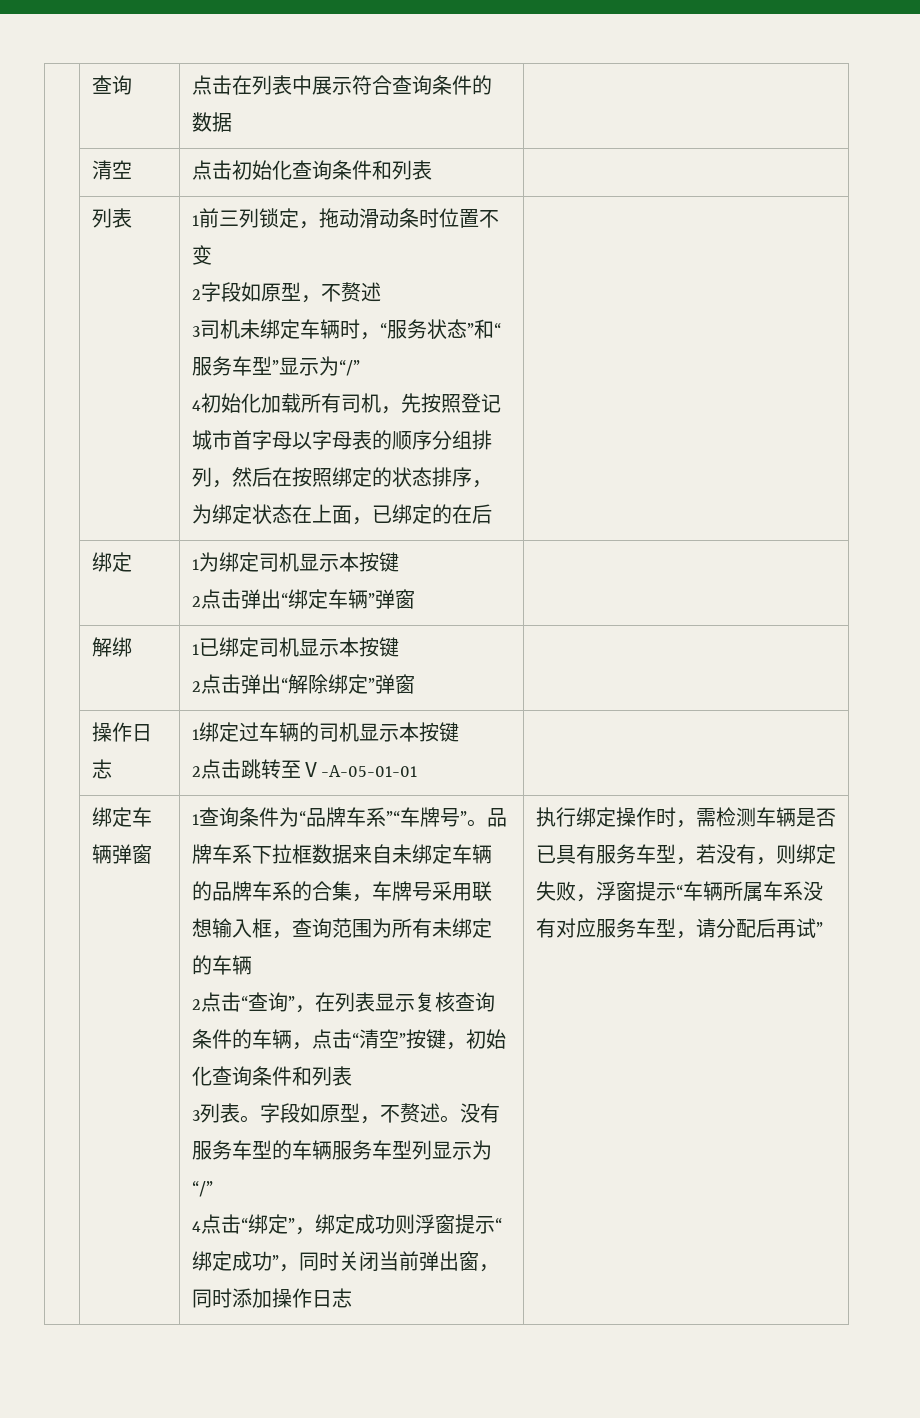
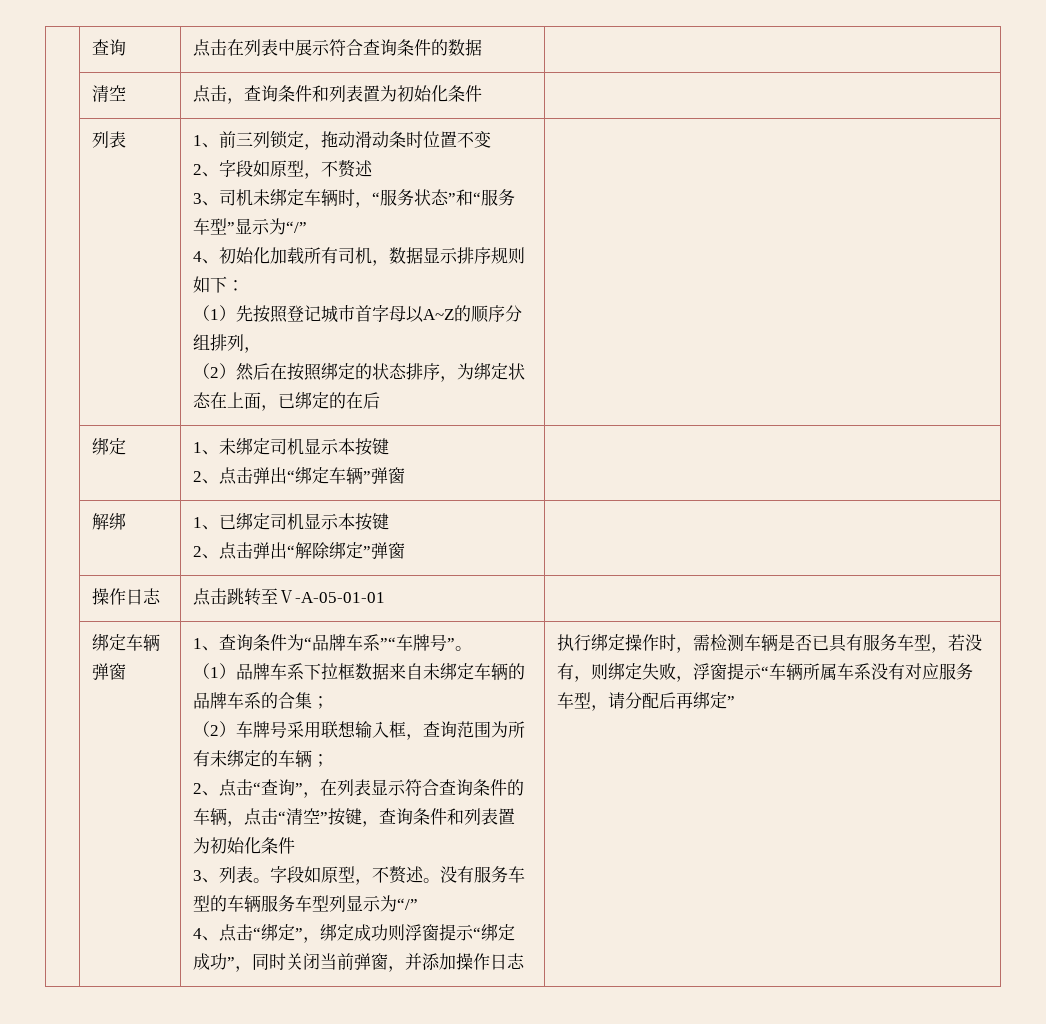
- | 清空 | 点击初始化查询条件和列表 |
+ | 清空 | 点击，查询条件和列表置为初始化条件 |
- 1前三列锁定，拖动滑动条时位置不变
+ 1、前三列锁定，拖动滑动条时位置不变
- 2字段如原型，不赘述
+ 2、字段如原型，不赘述
- 3司机未绑定车辆时，“服务状态”和“服务车型”显示为“/”
+ 3、司机未绑定车辆时，“服务状态”和“服务车型”显示为“/”
- 4初始化加载所有司机，先按照登记城市首字母以字母表的顺序分组排列，然后在按照绑定的状态排序，为绑定状态在上面，已绑定的在后
+ 4、初始化加载所有司机，数据显示排序规则如下：
+ （1）先按照登记城市首字母以A~Z的顺序分组排列，
+ （2）然后在按照绑定的状态排序，为绑定状态在上面，已绑定的在后
- | 绑定 | 1为绑定司机显示本按键
- 2点击弹出“绑定车辆”弹窗 |
+ | 绑定 | 1、未绑定司机显示本按键
+ 2、点击弹出“绑定车辆”弹窗 |
- | 解绑 | 1已绑定司机显示本按键
- 2点击弹出“解除绑定”弹窗 |
+ | 解绑 | 1、已绑定司机显示本按键
+ 2、点击弹出“解除绑定”弹窗 |
- | 操作日志 | 1绑定过车辆的司机显示本按键
- 2点击跳转至Ⅴ-A-05-01-01 |
+ | 操作日志 | 点击跳转至Ⅴ-A-05-01-01 |
- 1查询条件为“品牌车系”“车牌号”。品牌车系下拉框数据来自未绑定车辆的品牌车系的合集，车牌号采用联想输入框，查询范围为所有未绑定的车辆
- 2点击“查询”，在列表显示复核查询条件的车辆，点击“清空”按键，初始化查询条件和列表
- 3列表。
+ 1、查询条件为“品牌车系”“车牌号”。
+ （1）品牌车系下拉框数据来自未绑定车辆的品牌车系的合集；
+ （2）车牌号采用联想输入框，查询范围为所有未绑定的车辆；
+ 2、点击“查询”，在列表显示符合查询条件的车辆，点击“清空”按键，查询条件和列表置为初始化条件
+ 3、列表。
- 4点击“绑定”，绑定成功则浮窗提示“绑定成功”，同时关闭当前弹出窗，同时添加操作日志
+ 4、点击“绑定”，绑定成功则浮窗提示“绑定成功”，同时关闭当前弹窗，并添加操作日志
- 执行绑定操作时，需检测车辆是否已具有服务车型，若没有，则绑定失败，浮窗提示“车辆所属车系没有对应服务车型，请分配后再试”
+ 执行绑定操作时，需检测车辆是否已具有服务车型，若没有，则绑定失败，浮窗提示“车辆所属车系没有对应服务车型，请分配后再绑定”

